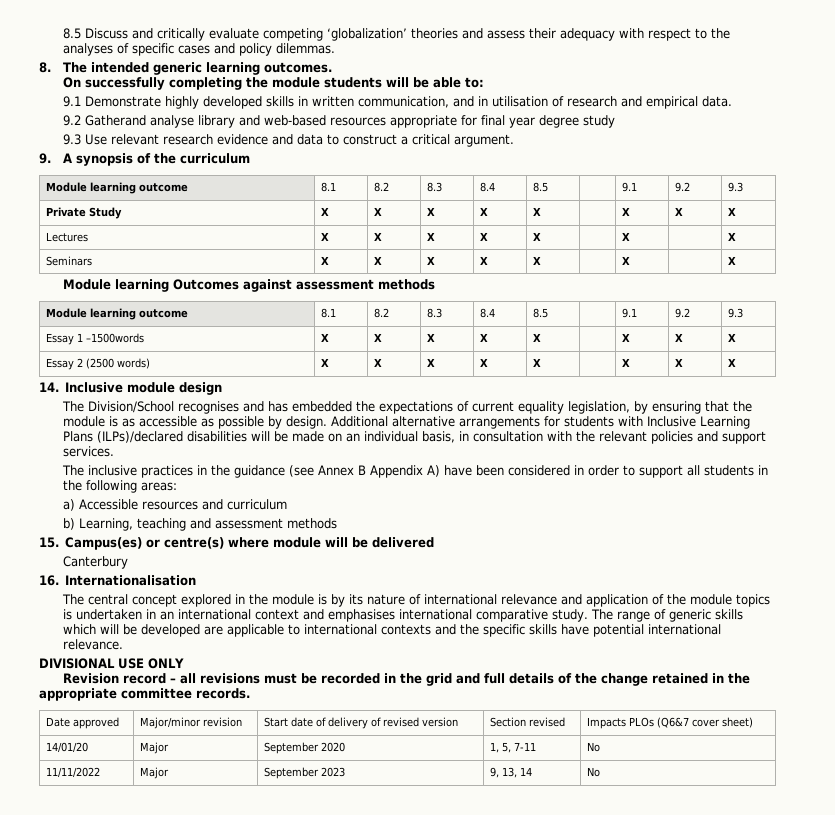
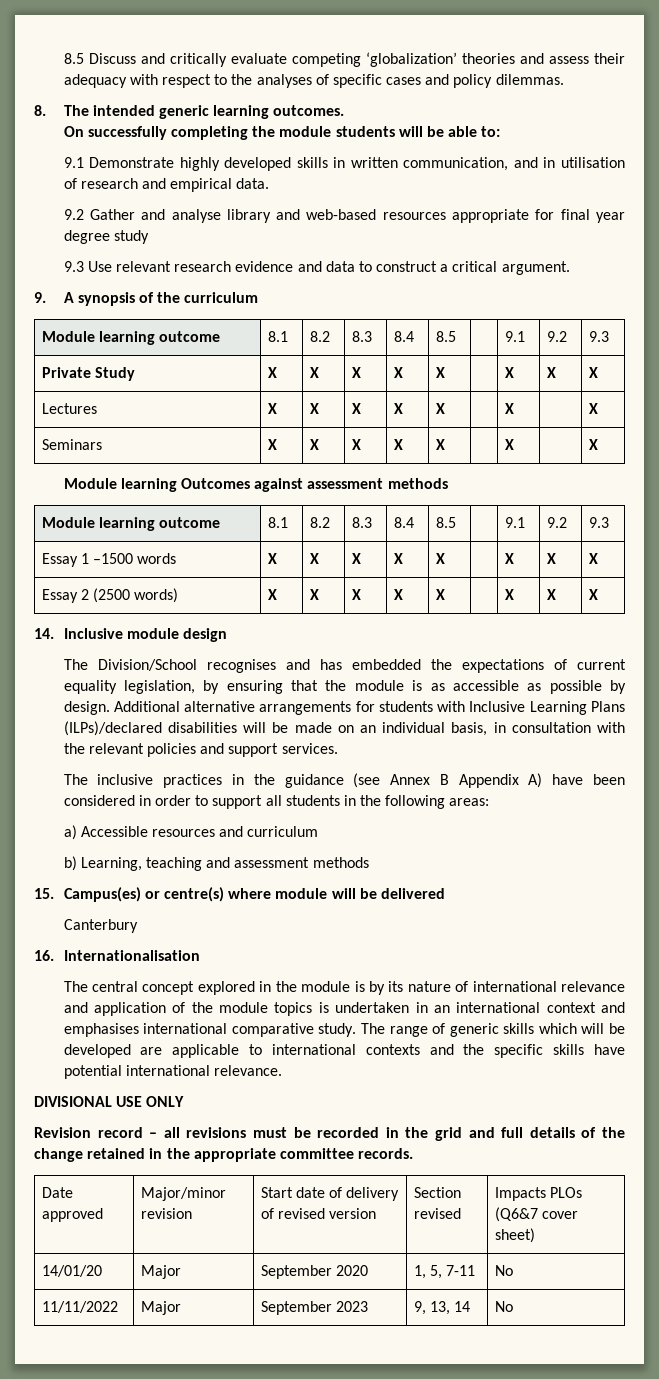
- 9.2 Gatherand analyse library and web-based resources appropriate for final year degree study
+ 9.2 Gather and analyse library and web-based resources appropriate for final year degree study
- Essay 1 –1500words | X | X | X | X | X | | X | X | X
+ Essay 1 –1500 words | X | X | X | X | X | | X | X | X

